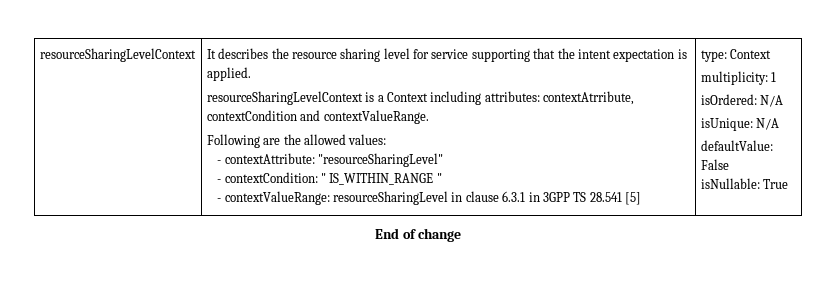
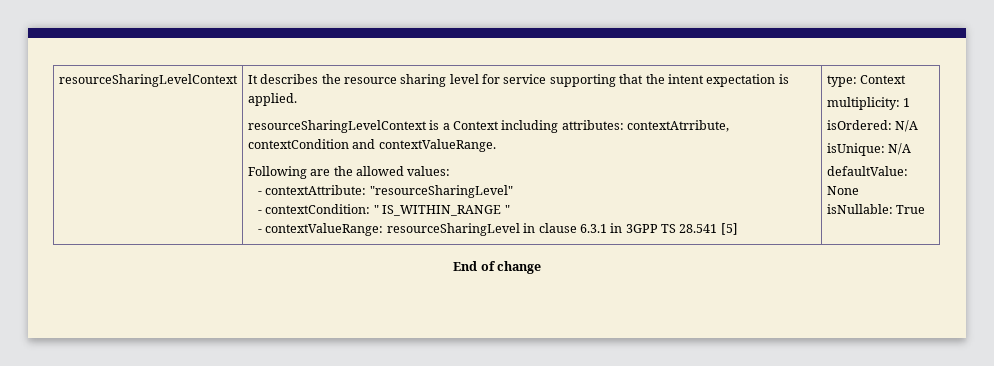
- defaultValue: False
+ defaultValue: None

